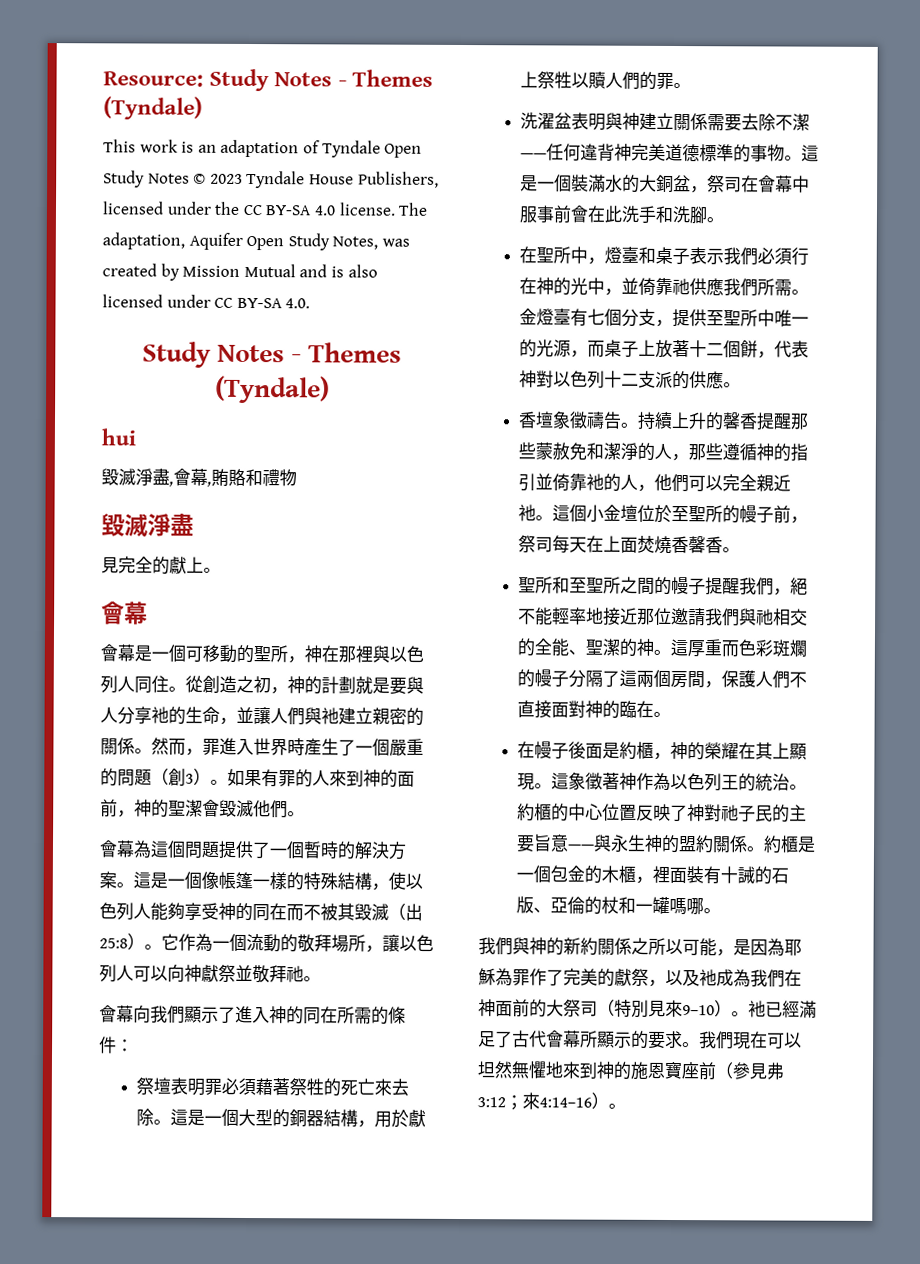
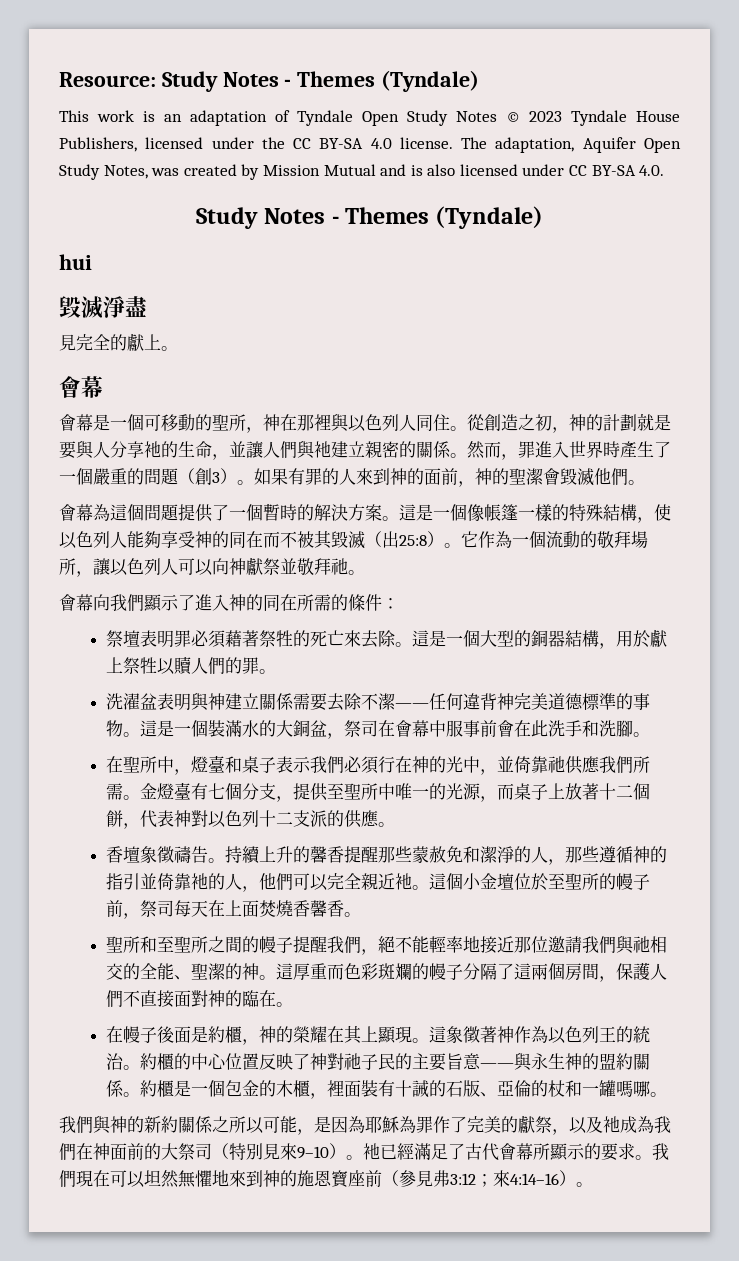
- 毀滅淨盡,會幕,賄賂和禮物

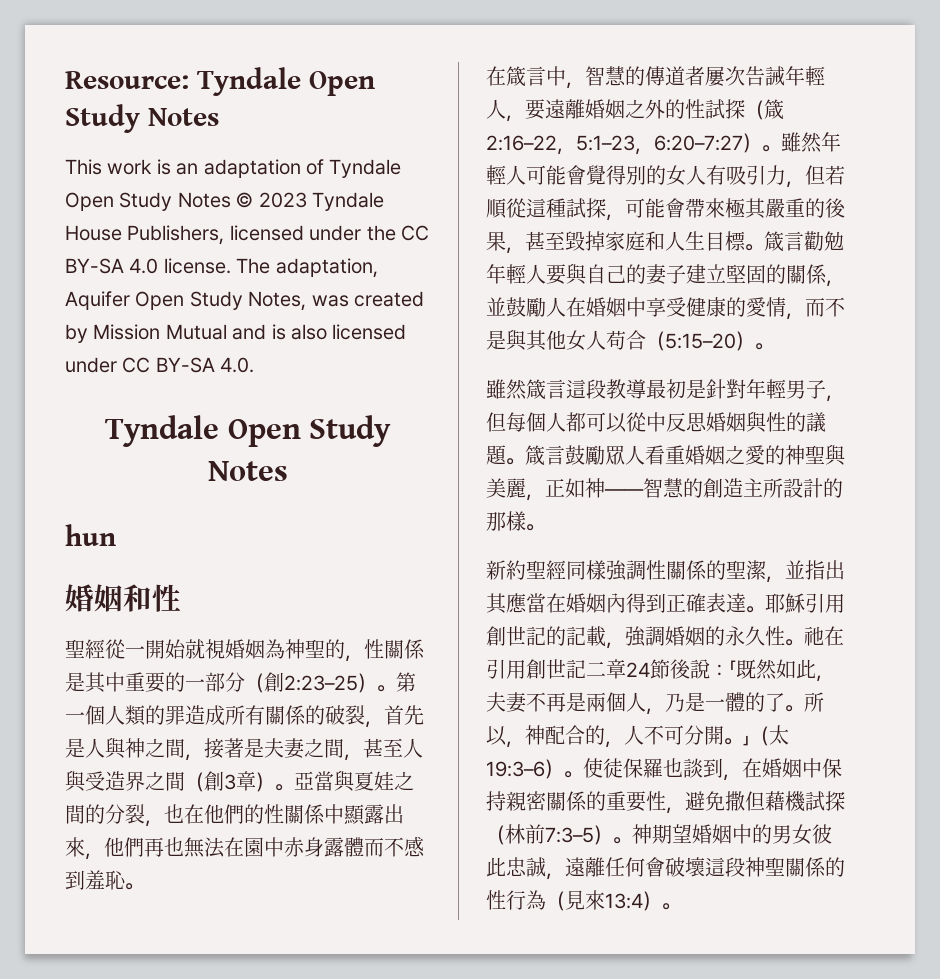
- Resource: Study Notes - Themes (Tyndale)
+ Resource: Tyndale Open Study Notes
  The adaptation, Aquifer Open Study Notes, was created by Mission Mutual and is also licensed under CC BY-SA 4.0.
- Study Notes - Themes (Tyndale)
- hui
- 毀滅淨盡
- 見完全的獻上。
- 會幕
- 會幕是一個可移動的聖所，神在那裡與以色列人同住。從創造之初，神的計劃就是要與人分享衪的生命，並讓人們與衪建立親密的關係。然而，罪進入世界時產生了一個嚴重的問題（創3）。如果有罪的人來到神的面前，神的聖潔會毀滅他們。
- 會幕為這個問題提供了一個暫時的解決方案。這是一個像帳篷一樣的特殊結構，使以色列人能夠享受神的同在而不被其毀滅（出25:8）。它作為一個流動的敬拜場所，讓以色列人可以向神獻祭並敬拜祂。
- 會幕向我們顯示了進入神的同在所需的條件：
- 祭壇表明罪必須藉著祭牲的死亡來去除。這是一個大型的銅器結構，用於獻上祭牲以贖人們的罪。
- 洗濯盆表明與神建立關係需要去除不潔——任何違背神完美道德標準的事物。這是一個裝滿水的大銅盆，祭司在會幕中服事前會在此洗手和洗腳。
- 在聖所中，燈臺和桌子表示我們必須行在神的光中，並倚靠祂供應我們所需。金燈臺有七個分支，提供至聖所中唯一的光源，而桌子上放著十二個餅，代表神對以色列十二支派的供應。
- 香壇象徵禱告。持續上升的馨香提醒那些蒙赦免和潔淨的人，那些遵循神的指引並倚靠衪的人，他們可以完全親近衪。這個小金壇位於至聖所的幔子前，祭司每天在上面焚燒香馨香。
- 聖所和至聖所之間的幔子提醒我們，絕不能輕率地接近那位邀請我們與祂相交的全能、聖潔的神。這厚重而色彩斑斕的幔子分隔了這兩個房間，保護人們不直接面對神的臨在。
- 在幔子後面是約櫃，神的榮耀在其上顯現。這象徵著神作為以色列王的統治。約櫃的中心位置反映了神對祂子民的主要旨意——與永生神的盟約關係。約櫃是一個包金的木櫃，裡面裝有十誡的石版、亞倫的杖和一罐嗎哪。
- 我們與神的新約關係之所以可能，是因為耶穌為罪作了完美的獻祭，以及衪成為我們在神面前的大祭司（特別見來9–10）。衪已經滿足了古代會幕所顯示的要求。我們現在可以坦然無懼地來到神的施恩寶座前（參見弗3:12；來4:14–16）。
+ Tyndale Open Study Notes
+ hun
+ 婚姻和性
+ 聖經從一開始就視婚姻為神聖的，性關係是其中重要的一部分（創2:23–25）。第一個人類的罪造成所有關係的破裂，首先是人與神之間，接著是夫妻之間，甚至人與受造界之間（創3章）。亞當與夏娃之間的分裂，也在他們的性關係中顯露出來，他們再也無法在園中赤身露體而不感到羞恥。
+ 在箴言中，智慧的傳道者屢次告誡年輕人，要遠離婚姻之外的性試探（箴2:16–22，5:1–23，6:20–7:27）。雖然年輕人可能會覺得別的女人有吸引力，但若順從這種試探，可能會帶來極其嚴重的後果，甚至毀掉家庭和人生目標。箴言勸勉年輕人要與自己的妻子建立堅固的關係，並鼓勵人在婚姻中享受健康的愛情，而不是與其他女人苟合（5:15–20）。
+ 雖然箴言這段教導最初是針對年輕男子，但每個人都可以從中反思婚姻與性的議題。箴言鼓勵眾人看重婚姻之愛的神聖與美麗，正如神——智慧的創造主所設計的那樣。
+ 新約聖經同樣強調性關係的聖潔，並指出其應當在婚姻內得到正確表達。耶穌引用創世記的記載，強調婚姻的永久性。祂在引用創世記二章24節後說：「既然如此，夫妻不再是兩個人，乃是一體的了。所以，神配合的，人不可分開。」（太19:3–6）。使徒保羅也談到，在婚姻中保持親密關係的重要性，避免撒但藉機試探（林前7:3–5）。神期望婚姻中的男女彼此忠誠，遠離任何會破壞這段神聖關係的性行為（見來13:4）。

